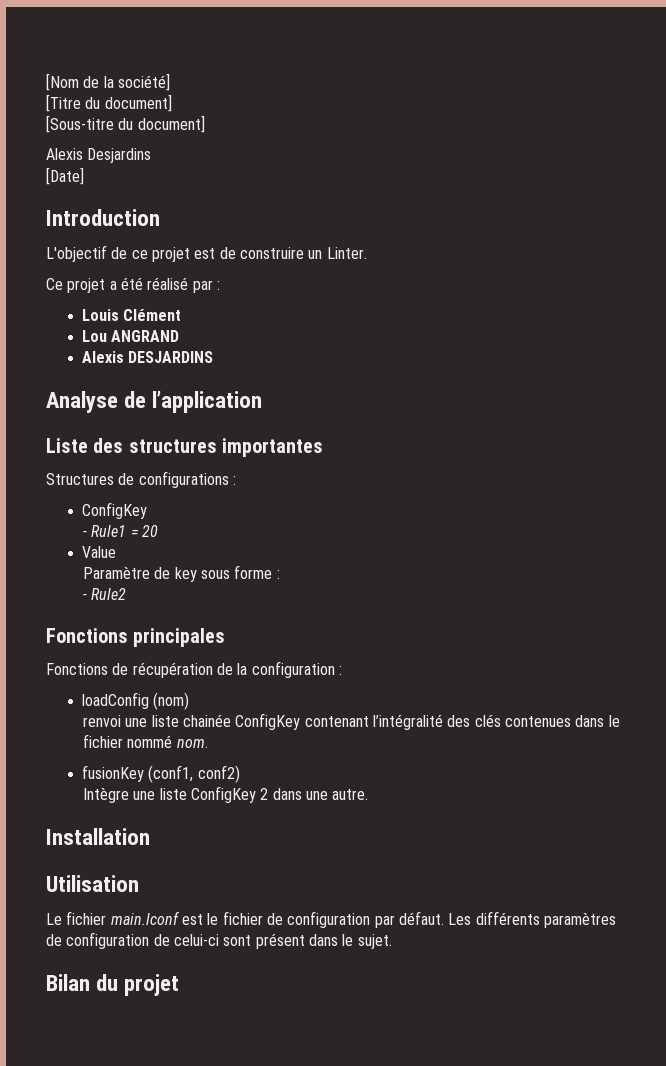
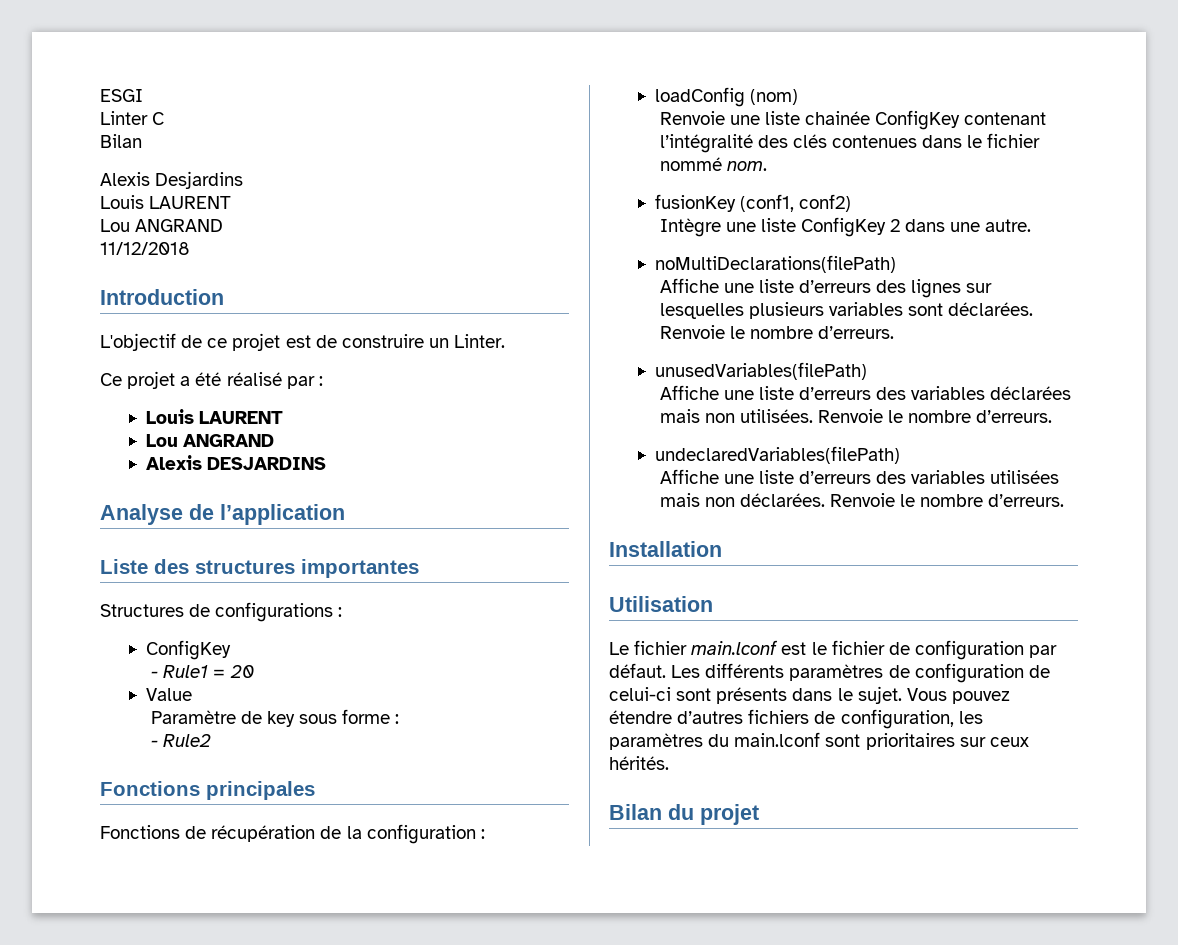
- [Nom de la société]
- [Titre du document]
- [Sous-titre du document]
+ ESGI
+ Linter C
+ Bilan
  Alexis Desjardins
- [Date]
+ Louis LAURENT
+ Lou ANGRAND
+ 11/12/2018
  Ce projet a été réalisé par :
- Louis Clément
+ Louis LAURENT
- renvoi une liste chainée ConfigKey contenant l’intégralité des clés contenues dans le fichier nommé nom.
+ Renvoie une liste chainée ConfigKey contenant l’intégralité des clés contenues dans le fichier nommé nom.
+ noMultiDeclarations(filePath)
+ Affiche une liste d’erreurs des lignes sur lesquelles plusieurs variables sont déclarées. Renvoie le nombre d’erreurs.
+ unusedVariables(filePath)
+ Affiche une liste d’erreurs des variables déclarées mais non utilisées. Renvoie le nombre d’erreurs.
+ undeclaredVariables(filePath)
+ Affiche une liste d’erreurs des variables utilisées mais non déclarées. Renvoie le nombre d’erreurs.
- Les différents paramètres de configuration de celui-ci sont présent dans le sujet.
+ Les différents paramètres de configuration de celui-ci sont présents dans le sujet. Vous pouvez étendre d’autres fichiers de configuration, les paramètres du main.lconf sont prioritaires sur ceux hérités.

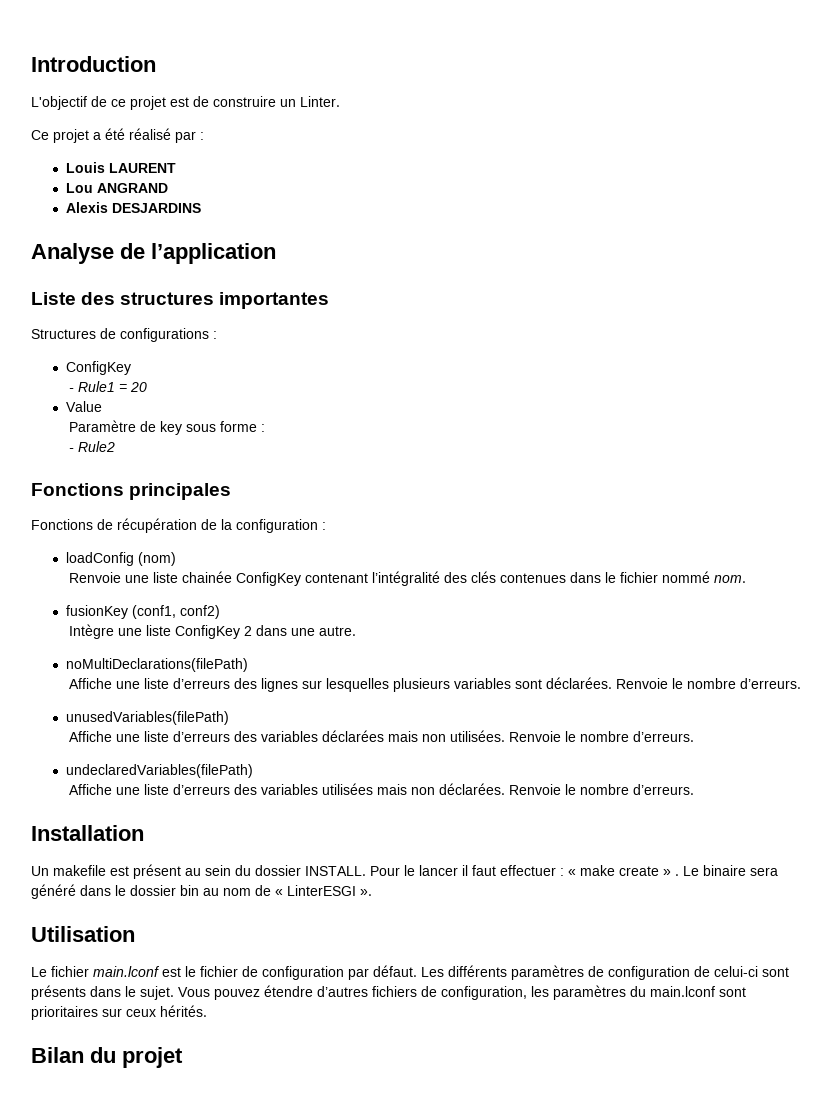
- ESGI
- Linter C
- Bilan
- Alexis Desjardins
- Louis LAURENT
- Lou ANGRAND
- 11/12/2018
+ Un makefile est présent au sein du dossier INSTALL. Pour le lancer il faut effectuer : « make create » . Le binaire sera généré dans le dossier bin au nom de « LinterESGI ».

